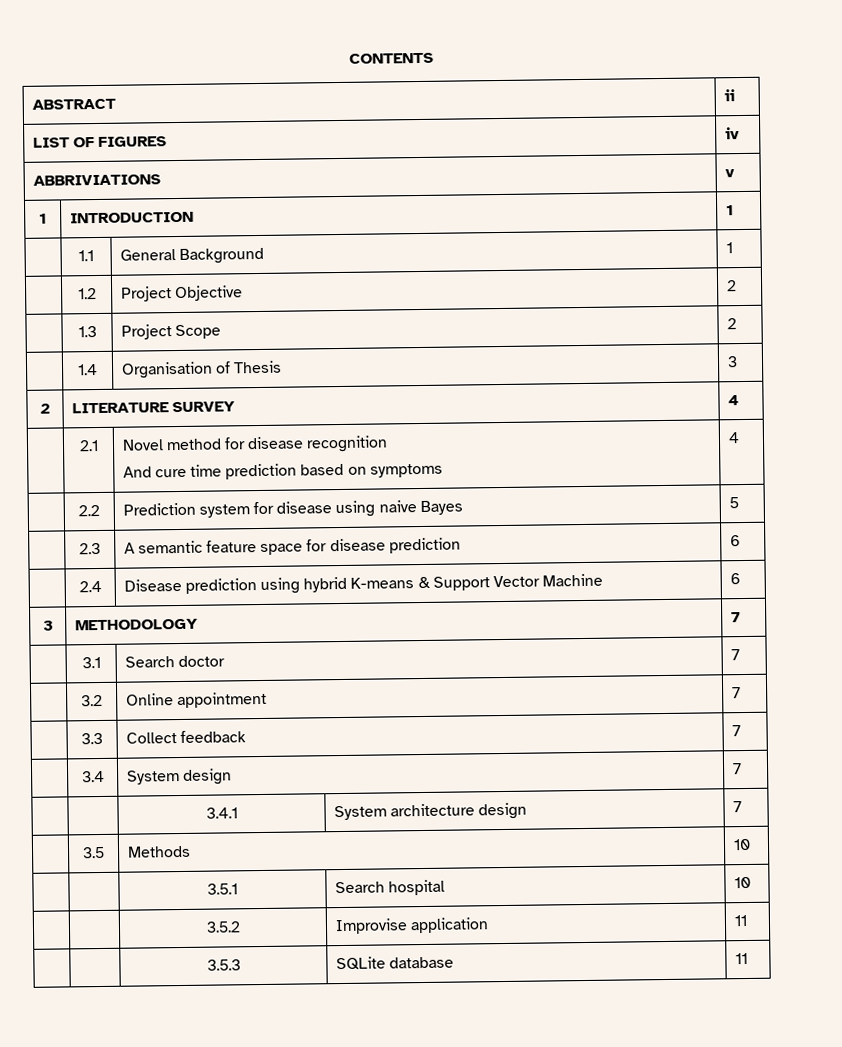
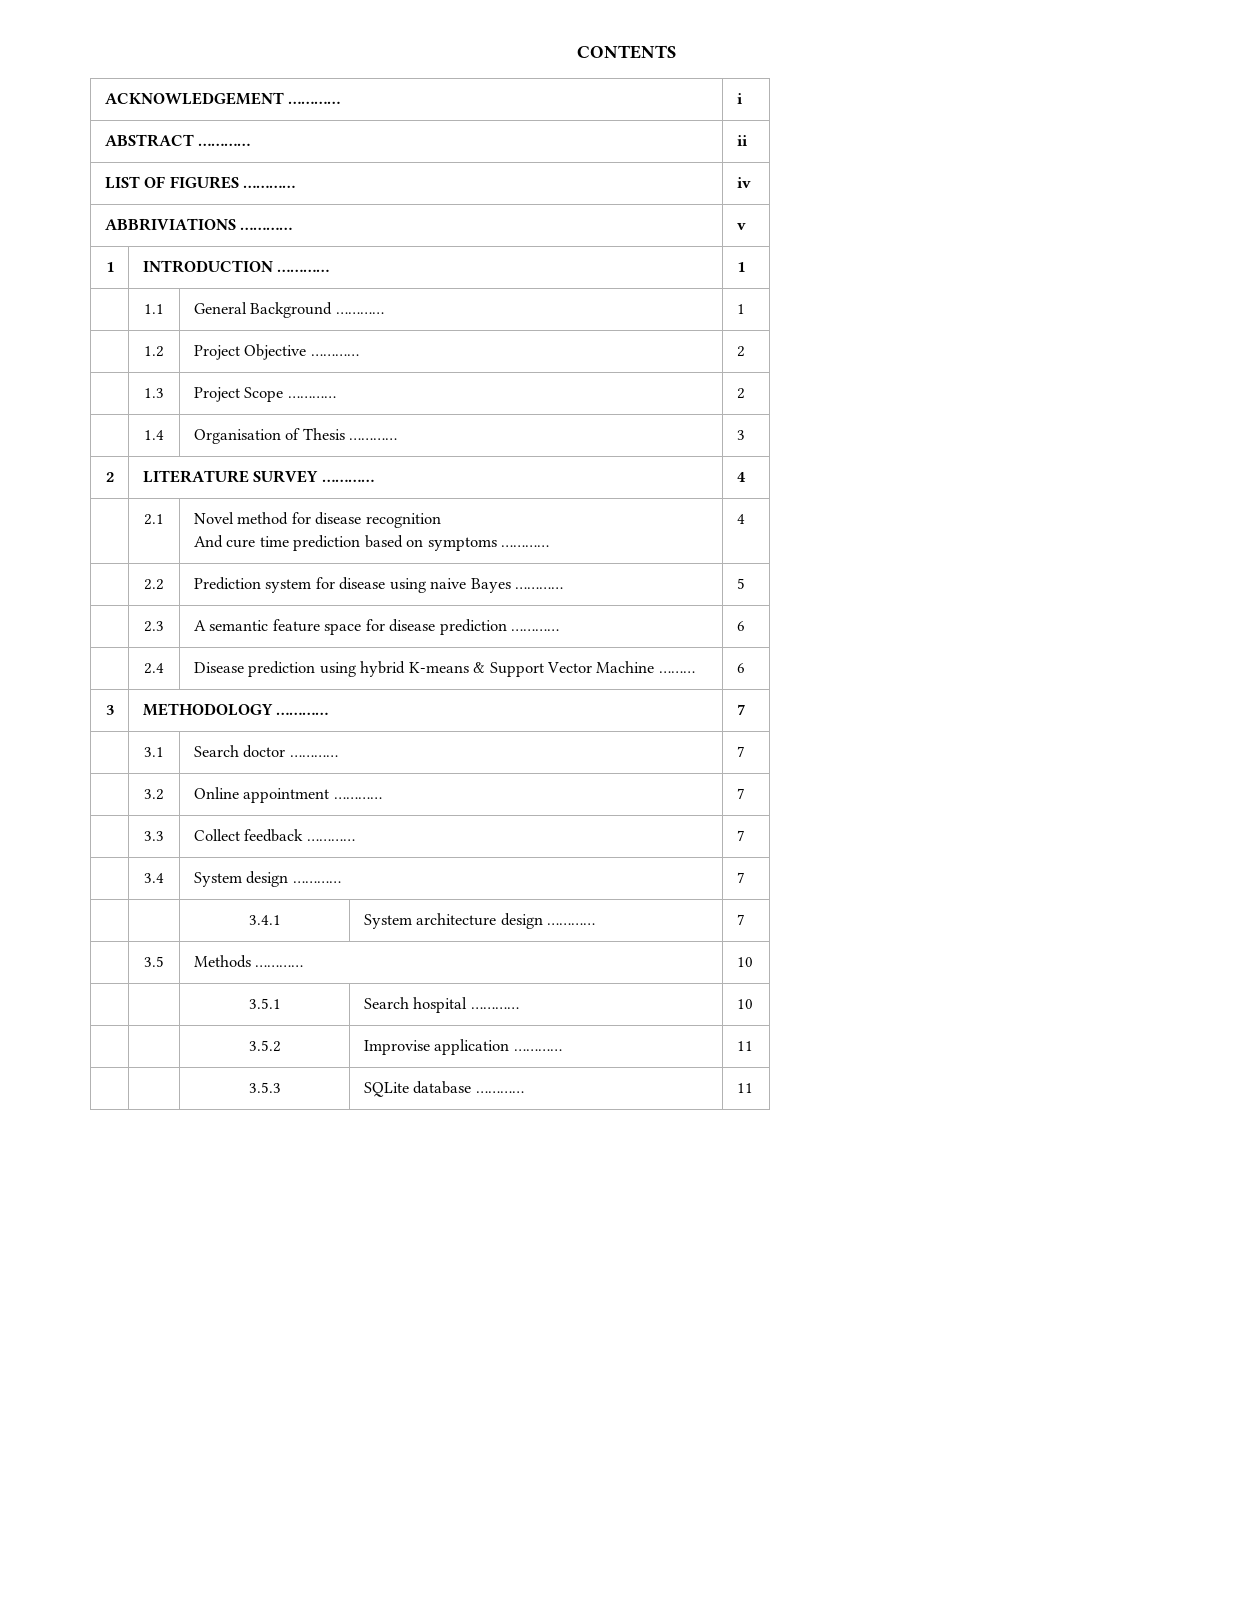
+ ACKNOWLEDGEMENT ………… | i
- ABSTRACT | ii
+ ABSTRACT ………… | ii
- LIST OF FIGURES | iv
+ LIST OF FIGURES ………… | iv
- ABBRIVIATIONS | v
+ ABBRIVIATIONS ………… | v
- 1 | INTRODUCTION | 1
+ 1 | INTRODUCTION ………… | 1
- | 1.1 | General Background | 1
+ | 1.1 | General Background ………… | 1
- | 1.2 | Project Objective | 2
+ | 1.2 | Project Objective ………… | 2
- | 1.3 | Project Scope | 2
+ | 1.3 | Project Scope ………… | 2
- | 1.4 | Organisation of Thesis | 3
+ | 1.4 | Organisation of Thesis ………… | 3
- 2 | LITERATURE SURVEY | 4
+ 2 | LITERATURE SURVEY ………… | 4
  | 2.1 | Novel method for disease recognition
- And cure time prediction based on symptoms | 4
+ And cure time prediction based on symptoms ………… | 4
- | 2.2 | Prediction system for disease using naive Bayes | 5
+ | 2.2 | Prediction system for disease using naive Bayes ………… | 5
- | 2.3 | A semantic feature space for disease prediction | 6
+ | 2.3 | A semantic feature space for disease prediction ………… | 6
- | 2.4 | Disease prediction using hybrid K-means & Support Vector Machine | 6
+ | 2.4 | Disease prediction using hybrid K-means & Support Vector Machine ……… | 6
- 3 | METHODOLOGY | 7
+ 3 | METHODOLOGY ………… | 7
- | 3.1 | Search doctor | 7
+ | 3.1 | Search doctor ………… | 7
- | 3.2 | Online appointment | 7
+ | 3.2 | Online appointment ………… | 7
- | 3.3 | Collect feedback | 7
+ | 3.3 | Collect feedback ………… | 7
- | 3.4 | System design | 7
+ | 3.4 | System design ………… | 7
- | | 3.4.1 | System architecture design | 7
+ | | 3.4.1 | System architecture design ………… | 7
- | 3.5 | Methods | 10
+ | 3.5 | Methods ………… | 10
- | | 3.5.1 | Search hospital | 10
+ | | 3.5.1 | Search hospital ………… | 10
- | | 3.5.2 | Improvise application | 11
+ | | 3.5.2 | Improvise application ………… | 11
- | | 3.5.3 | SQLite database | 11
+ | | 3.5.3 | SQLite database ………… | 11

